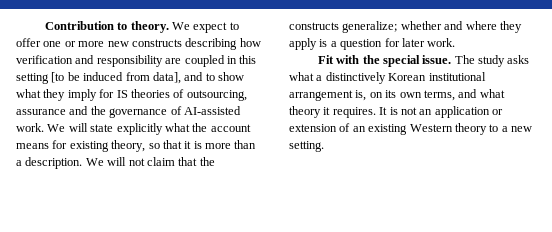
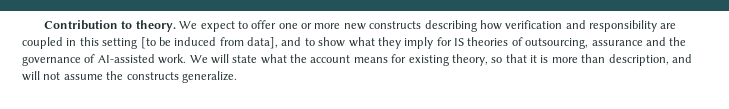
- We will state explicitly what the account means for existing theory, so that it is more than a description. We will not claim that the constructs generalize; whether and where they apply is a question for later work.
- Fit with the special issue. The study asks what a distinctively Korean institutional arrangement is, on its own terms, and what theory it requires. It is not an application or extension of an existing Western theory to a new setting.
+ We will state what the account means for existing theory, so that it is more than description, and will not assume the constructs generalize.

